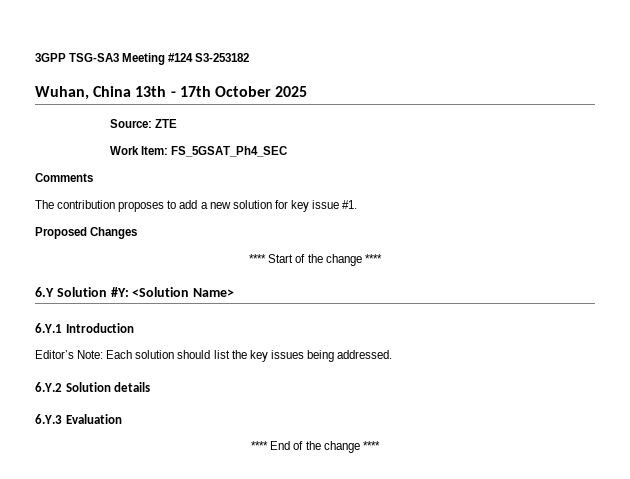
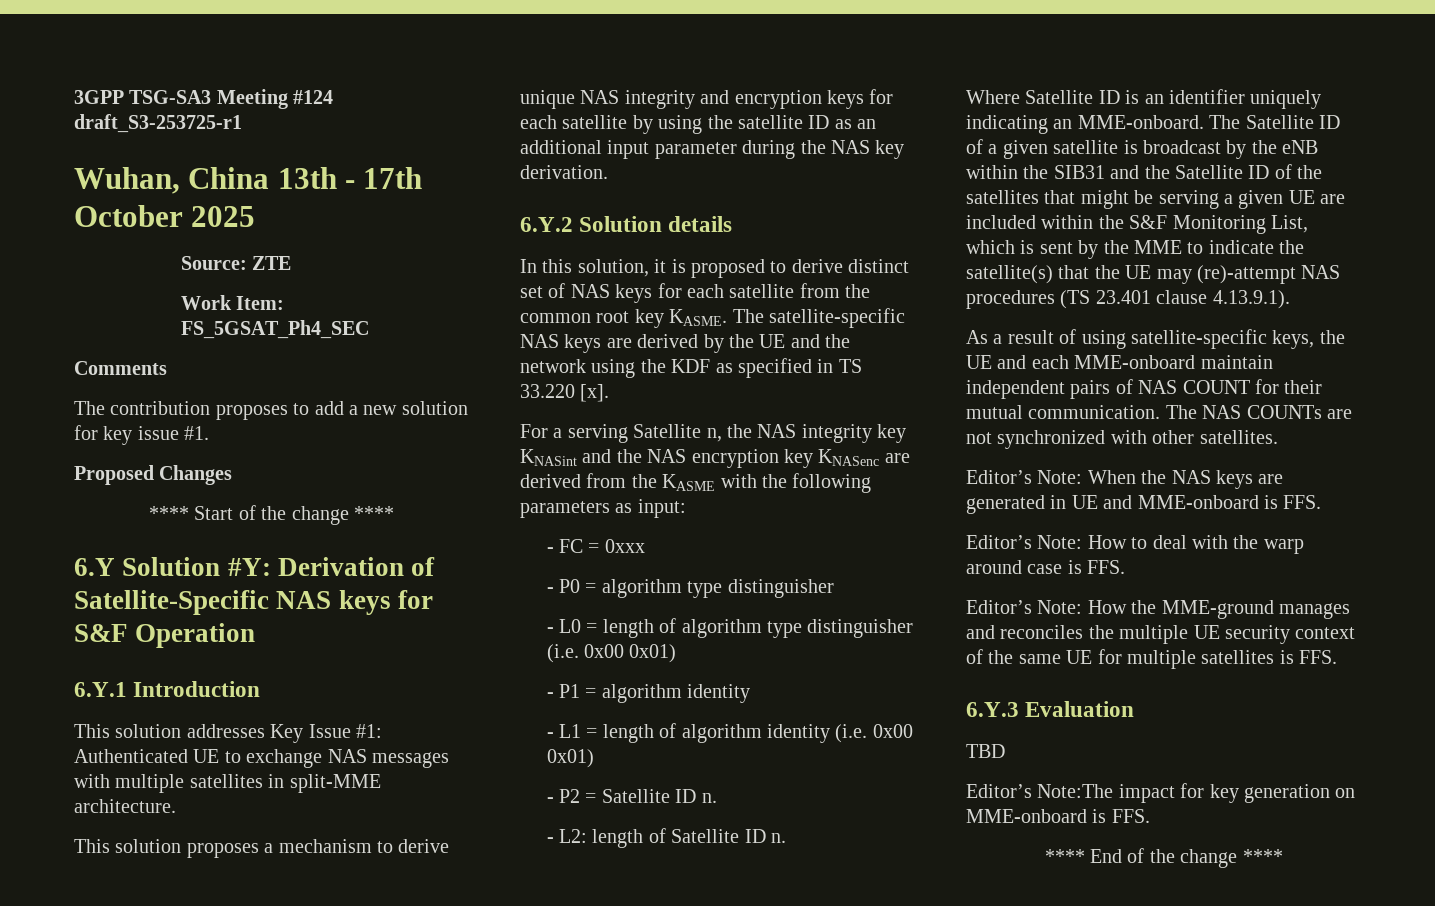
- 3GPP TSG-SA3 Meeting #124 S3-253182
+ 3GPP TSG-SA3 Meeting #124 draft_S3-253725-r1
- 6.Y Solution #Y: <Solution Name>
+ 6.Y Solution #Y: Derivation of Satellite-Specific NAS keys for S&F Operation
  6.Y.1 Introduction
- Editor’s Note: Each solution should list the key issues being addressed.
+ This solution addresses Key Issue #1: Authenticated UE to exchange NAS messages with multiple satellites in split-MME architecture.
+ This solution proposes a mechanism to derive unique NAS integrity and encryption keys for each satellite by using the satellite ID as an additional input parameter during the NAS key derivation.
  6.Y.2 Solution details
+ In this solution, it is proposed to derive distinct set of NAS keys for each satellite from the common root key KASME. The satellite-specific NAS keys are derived by the UE and the network using the KDF as specified in TS 33.220 [x].
+ For a serving Satellite n, the NAS integrity key KNASint and the NAS encryption key KNASenc are derived from the KASME with the following parameters as input:
+ - FC = 0xxx
+ - P0 = algorithm type distinguisher
+ - L0 = length of algorithm type distinguisher (i.e. 0x00 0x01)
+ - P1 = algorithm identity
+ - L1 = length of algorithm identity (i.e. 0x00 0x01)
+ - P2 = Satellite ID n.
+ - L2: length of Satellite ID n.
+ Where Satellite ID is an identifier uniquely indicating an MME-onboard. The Satellite ID of a given satellite is broadcast by the eNB within the SIB31 and the Satellite ID of the satellites that might be serving a given UE are included within the S&F Monitoring List, which is sent by the MME to indicate the satellite(s) that the UE may (re)-attempt NAS procedures (TS 23.401 clause 4.13.9.1).
+ As a result of using satellite-specific keys, the UE and each MME-onboard maintain independent pairs of NAS COUNT for their mutual communication. The NAS COUNTs are not synchronized with other satellites.
+ Editor’s Note: When the NAS keys are generated in UE and MME-onboard is FFS.
+ Editor’s Note: How to deal with the warp around case is FFS.
+ Editor’s Note: How the MME-ground manages and reconciles the multiple UE security context of the same UE for multiple satellites is FFS.
  6.Y.3 Evaluation
+ TBD
+ Editor’s Note:The impact for key generation on MME-onboard is FFS.

